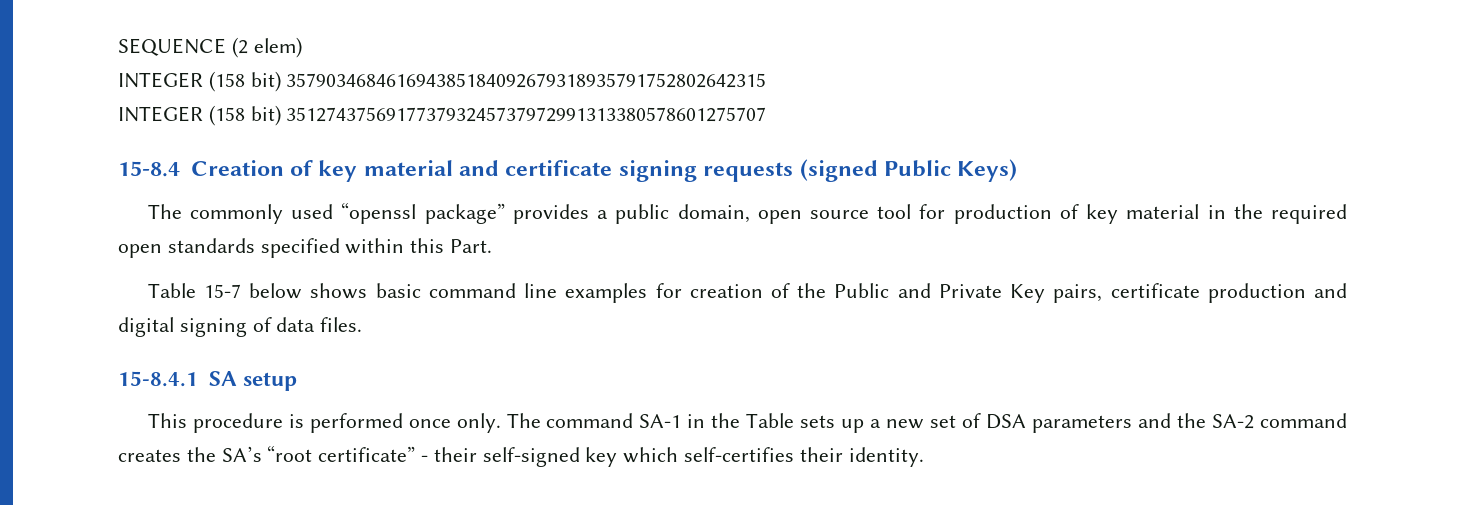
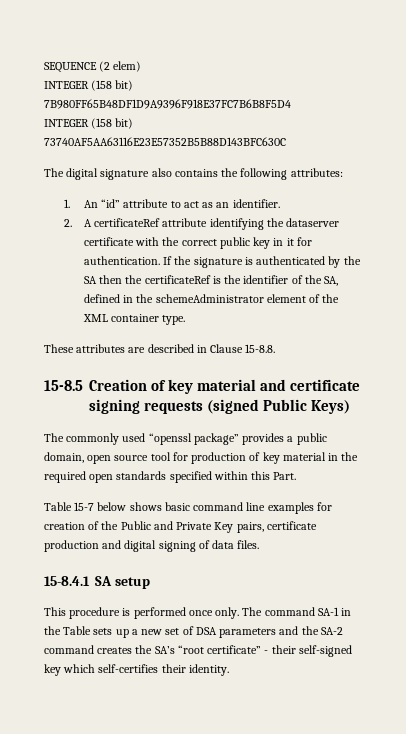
- INTEGER (158 bit) 357903468461694385184092679318935791752802642315
- INTEGER (158 bit) 351274375691773793245737972991313380578601275707
- 15-8.4 Creation of key material and certificate signing requests (signed Public Keys)
+ INTEGER (158 bit) 7B980FF65B48DF1D9A9396F918E37FC7B6B8F5D4
+ INTEGER (158 bit) 73740AF5AA63116E23E57352B5B88D143BFC630C
+ The digital signature also contains the following attributes:
+ 1. An “id” attribute to act as an identifier.
+ 2. A certificateRef attribute identifying the dataserver certificate with the correct public key in it for authentication. If the signature is authenticated by the SA then the certificateRef is the identifier of the SA, defined in the schemeAdministrator element of the XML container type.
+ These attributes are described in Clause 15-8.8.
+ 15-8.5 Creation of key material and certificate signing requests (signed Public Keys)

